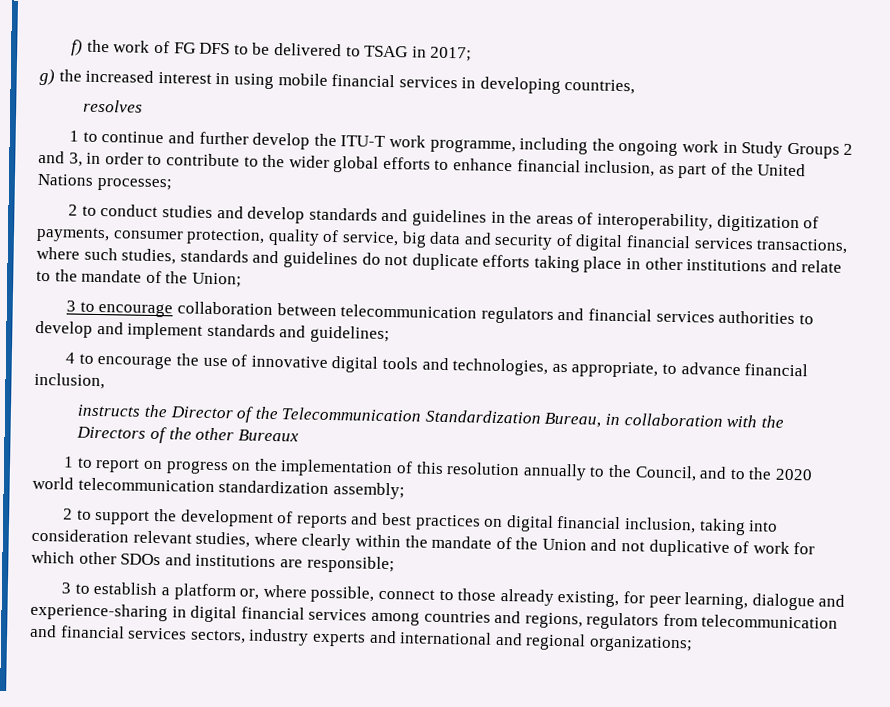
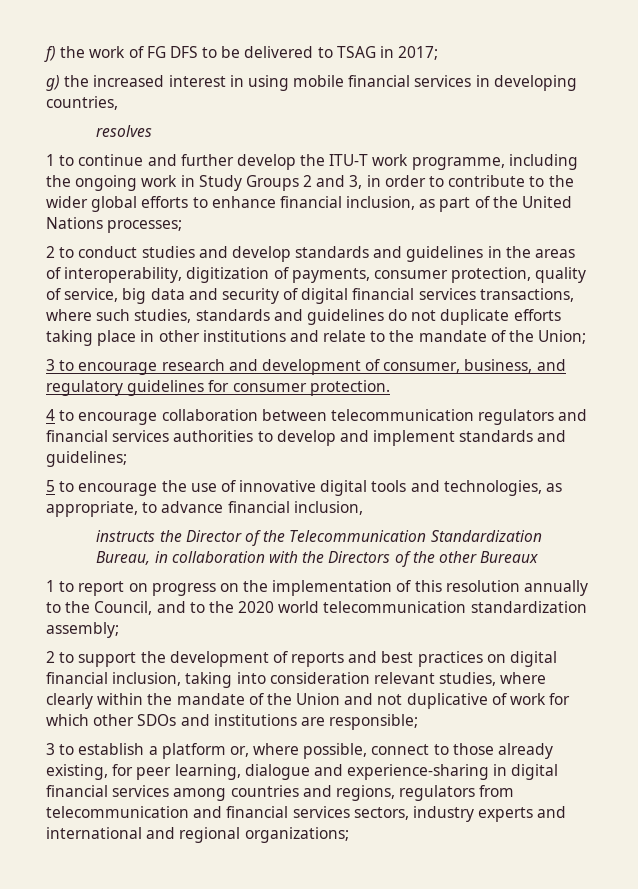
- 3 to encourage collaboration between telecommunication regulators and financial services authorities to develop and implement standards and guidelines;
+ 3 to encourage research and development of consumer, business, and regulatory guidelines for consumer protection.
+ 4 to encourage collaboration between telecommunication regulators and financial services authorities to develop and implement standards and guidelines;
- 4 to encourage the use of innovative digital tools and technologies, as appropriate, to advance financial inclusion,
+ 5 to encourage the use of innovative digital tools and technologies, as appropriate, to advance financial inclusion,

